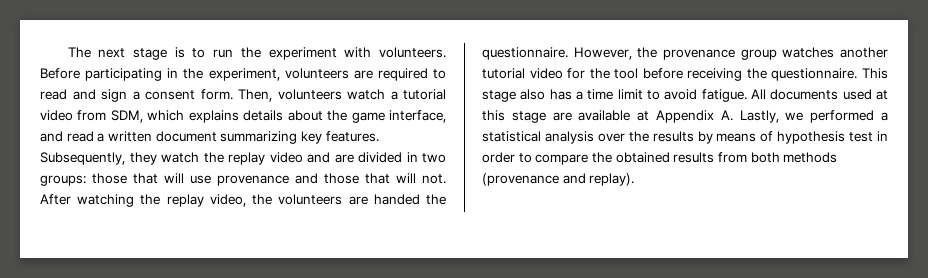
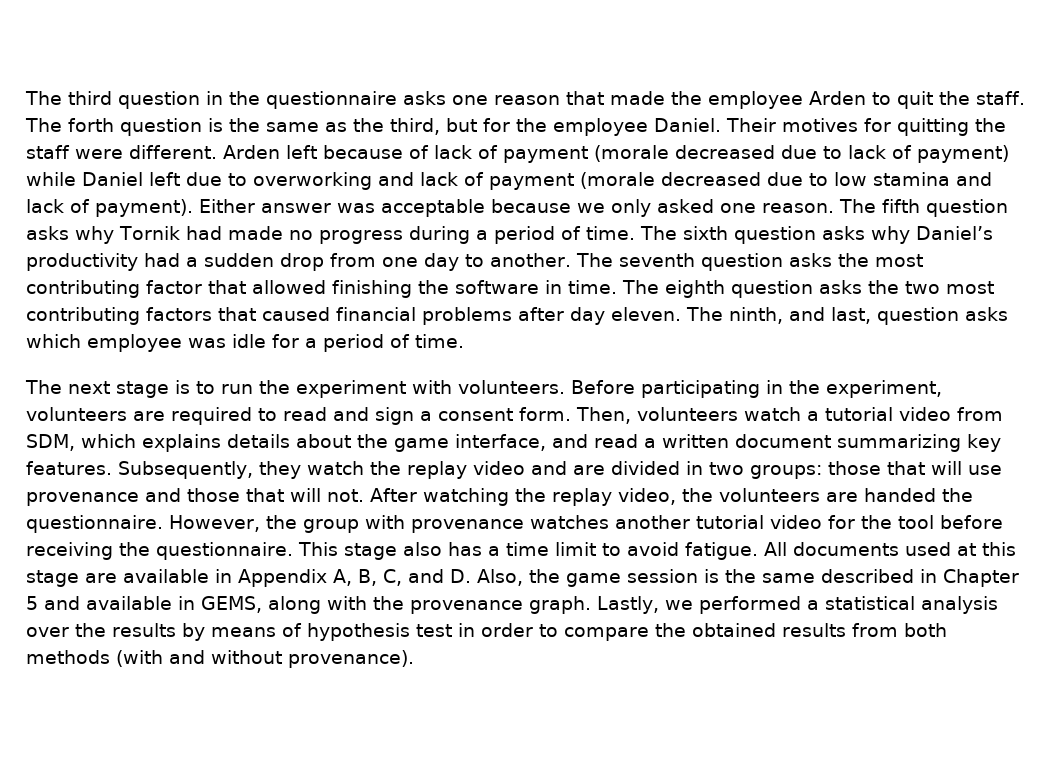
+ The third question in the questionnaire asks one reason that made the employee Arden to quit the staff. The forth question is the same as the third, but for the employee Daniel. Their motives for quitting the staff were different. Arden left because of lack of payment (morale decreased due to lack of payment) while Daniel left due to overworking and lack of payment (morale decreased due to low stamina and lack of payment). Either answer was acceptable because we only asked one reason. The fifth question asks why Tornik had made no progress during a period of time. The sixth question asks why Daniel’s productivity had a sudden drop from one day to another. The seventh question asks the most contributing factor that allowed finishing the software in time. The eighth question asks the two most contributing factors that caused financial problems after day eleven. The ninth, and last, question asks which employee was idle for a period of time.
- However, the provenance group watches another tutorial video for the tool before receiving the questionnaire.
+ However, the group with provenance watches another tutorial video for the tool before receiving the questionnaire.
- All documents used at this stage are available at Appendix A. Lastly, we performed a statistical analysis over the results by means of hypothesis test in order to compare the obtained results from both methods (provenance and replay).
+ All documents used at this stage are available in Appendix A, B, C, and D. Also, the game session is the same described in Chapter 5 and available in GEMS, along with the provenance graph. Lastly, we performed a statistical analysis over the results by means of hypothesis test in order to compare the obtained results from both methods (with and without provenance).

